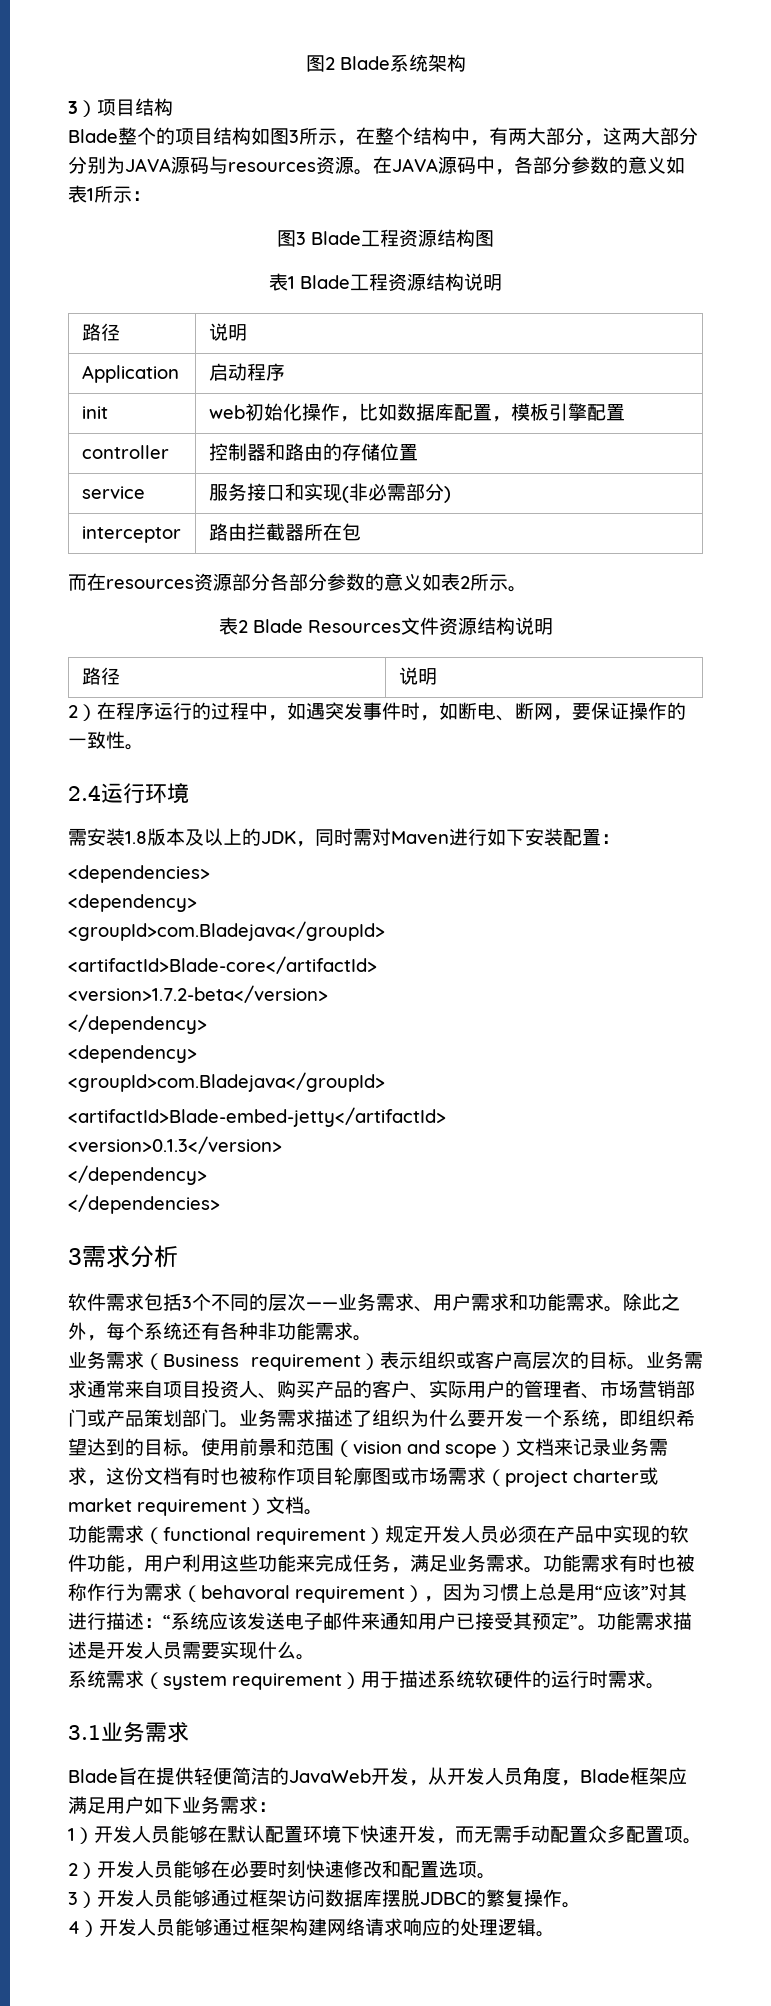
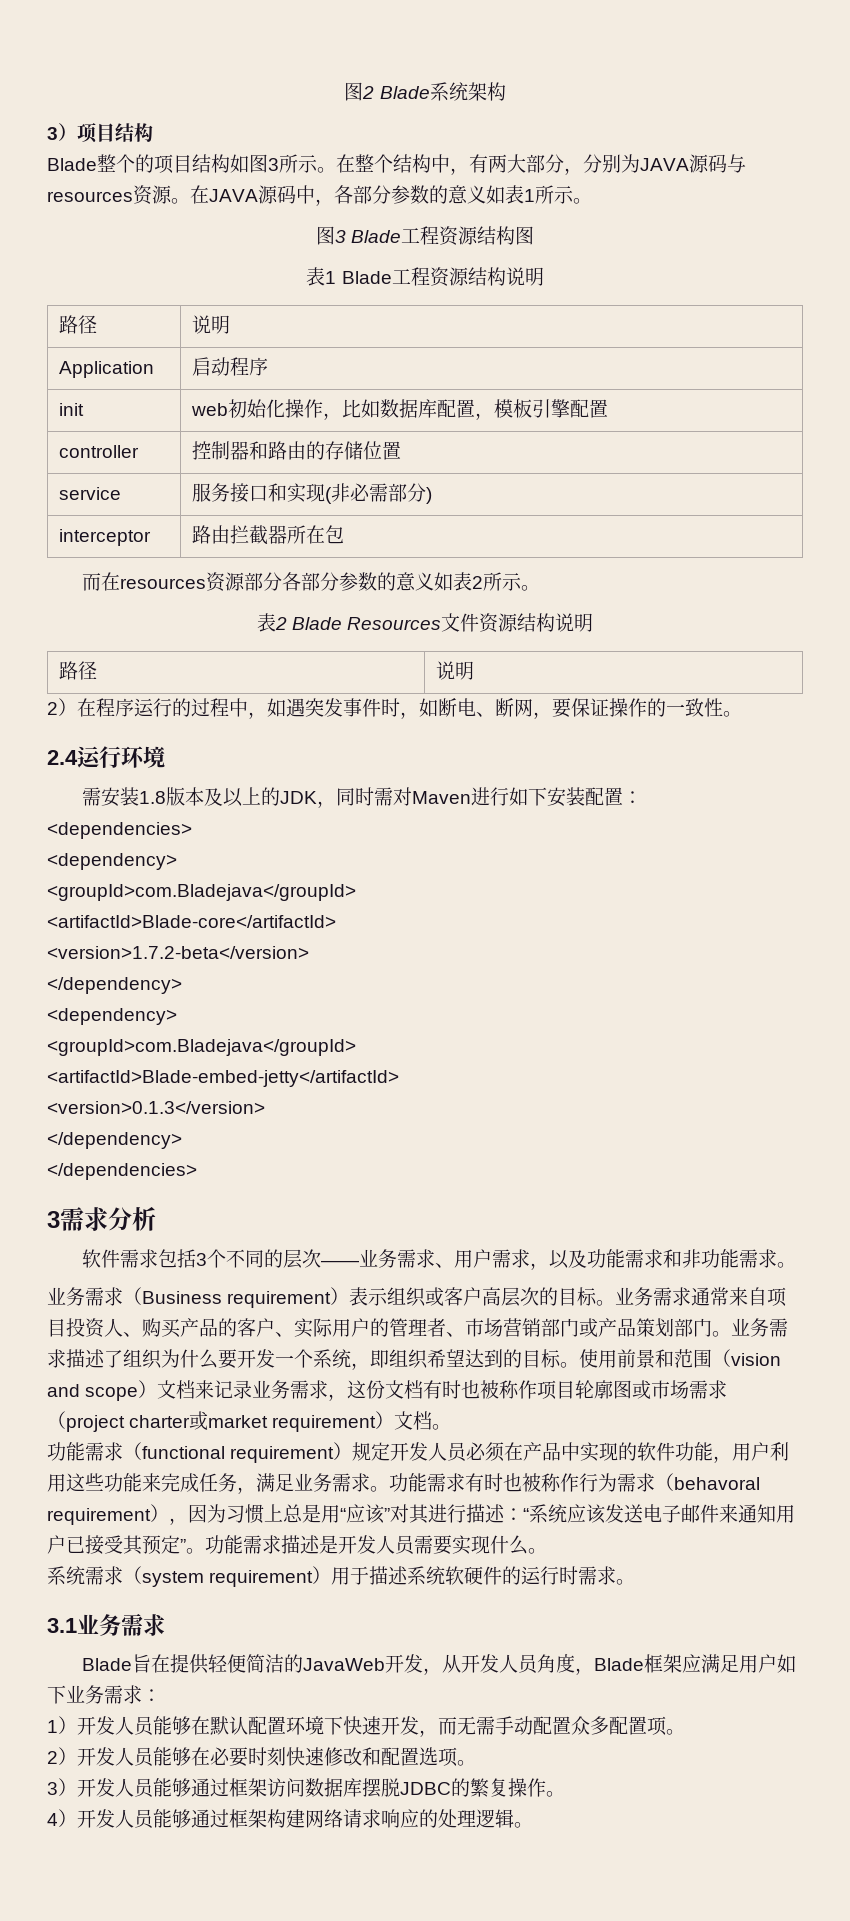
- Blade整个的项目结构如图3所示，在整个结构中，有两大部分，这两大部分分别为JAVA源码与resources资源。
+ Blade整个的项目结构如图3所示。在整个结构中，有两大部分，分别为JAVA源码与resources资源。
- 在JAVA源码中，各部分参数的意义如表1所示：
+ 在JAVA源码中，各部分参数的意义如表1所示。
- 软件需求包括3个不同的层次――业务需求、用户需求和功能需求。除此之外，每个系统还有各种非功能需求。
+ 软件需求包括3个不同的层次――业务需求、用户需求，以及功能需求和非功能需求。

